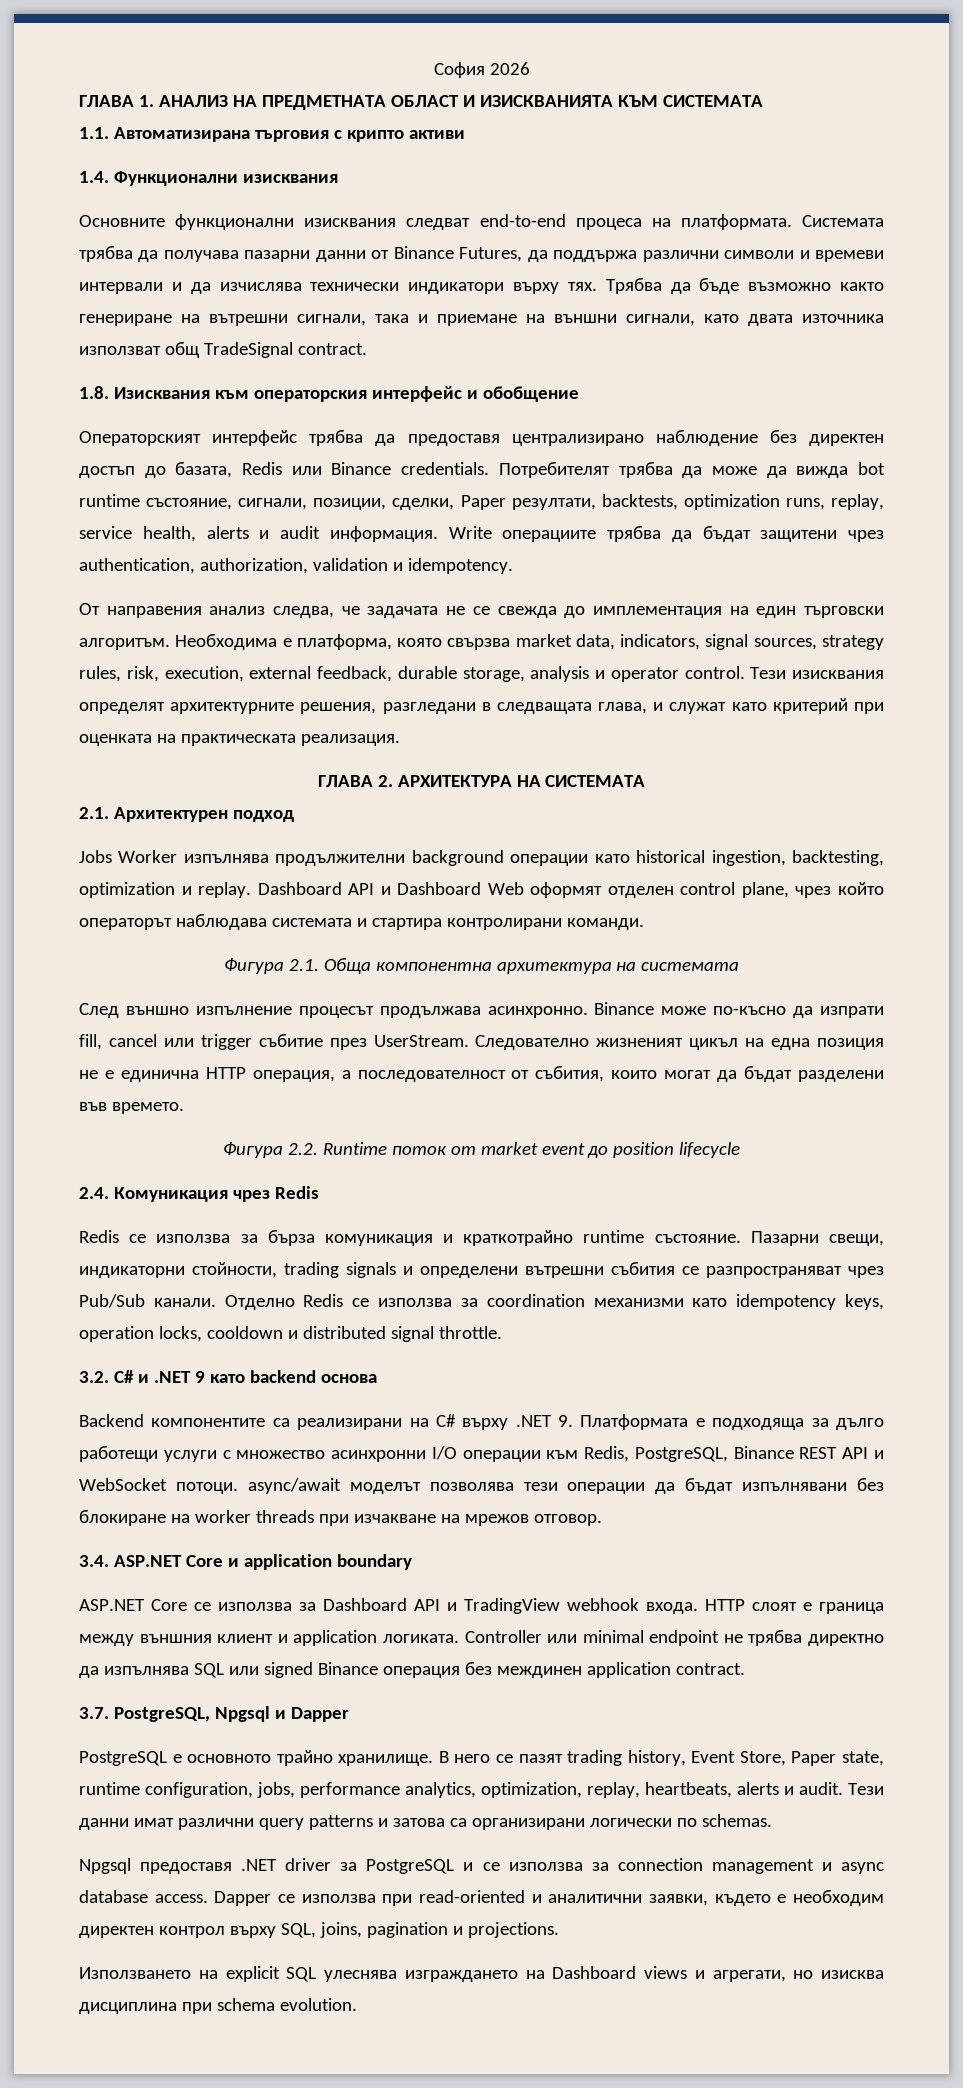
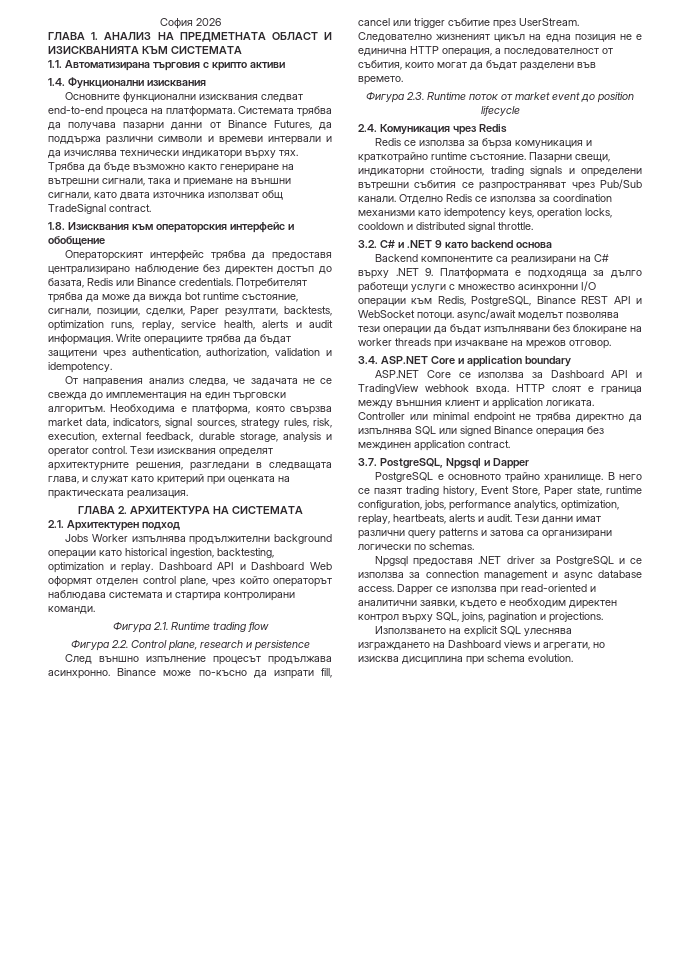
- Фигура 2.1. Обща компонентна архитектура на системата
+ Фигура 2.1. Runtime trading flow
+ Фигура 2.2. Control plane, research и persistence
- Фигура 2.2. Runtime поток от market event до position lifecycle
+ Фигура 2.3. Runtime поток от market event до position lifecycle

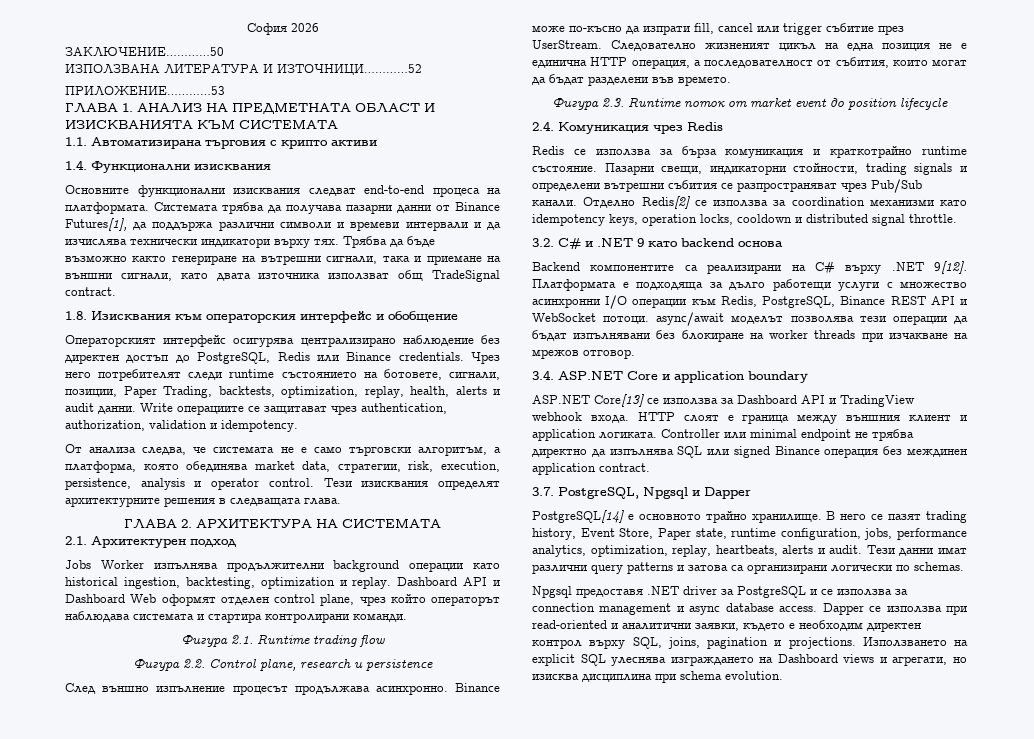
+ ЗАКЛЮЧЕНИЕ…………50
+ ИЗПОЛЗВАНА ЛИТЕРАТУРА И ИЗТОЧНИЦИ…………52
+ ПРИЛОЖЕНИЕ…………53
- Системата трябва да получава пазарни данни от Binance Futures, да поддържа различни символи и времеви интервали и да изчислява технически индикатори върху тях.
+ Системата трябва да получава пазарни данни от Binance Futures[1], да поддържа различни символи и времеви интервали и да изчислява технически индикатори върху тях.
- Операторският интерфейс трябва да предоставя централизирано наблюдение без директен достъп до базата, Redis или Binance credentials.
+ Операторският интерфейс осигурява централизирано наблюдение без директен достъп до PostgreSQL, Redis или Binance credentials.
- Потребителят трябва да може да вижда bot runtime състояние, сигнали, позиции, сделки, Paper резултати, backtests, optimization runs, replay, service health, alerts и audit информация.
+ Чрез него потребителят следи runtime състоянието на ботовете, сигнали, позиции, Paper Trading, backtests, optimization, replay, health, alerts и audit данни.
- Write операциите трябва да бъдат защитени чрез authentication, authorization, validation и idempotency.
+ Write операциите се защитават чрез authentication, authorization, validation и idempotency.
- От направения анализ следва, че задачата не се свежда до имплементация на един търговски алгоритъм. Необходима е платформа, която свързва market data, indicators, signal sources, strategy rules, risk, execution, external feedback, durable storage, analysis и operator control.
+ От анализа следва, че системата не е само търговски алгоритъм, а платформа, която обединява market data, стратегии, risk, execution, persistence, analysis и operator control.
- Тези изисквания определят архитектурните решения, разгледани в следващата глава, и служат като критерий при оценката на практическата реализация.
+ Тези изисквания определят архитектурните решения в следващата глава.
- Отделно Redis се използва за coordination механизми като idempotency keys, operation locks, cooldown и distributed signal throttle.
+ Отделно Redis[2] се използва за coordination механизми като idempotency keys, operation locks, cooldown и distributed signal throttle.
- Backend компонентите са реализирани на C# върху .NET 9. Платформата е подходяща за дълго работещи услуги с множество асинхронни I/O операции към Redis, PostgreSQL, Binance REST API и WebSocket потоци. async/await моделът позволява тези операции да бъдат изпълнявани без блокиране на worker threads при изчакване на мрежов отговор.
+ Backend компонентите са реализирани на C# върху .NET 9[12]. Платформата е подходяща за дълго работещи услуги с множество асинхронни I/O операции към Redis, PostgreSQL, Binance REST API и WebSocket потоци. async/await моделът позволява тези операции да бъдат изпълнявани без блокиране на worker threads при изчакване на мрежов отговор.
- ASP.NET Core се използва за Dashboard API и TradingView webhook входа.
+ ASP.NET Core[13] се използва за Dashboard API и TradingView webhook входа.
- PostgreSQL е основното трайно хранилище.
+ PostgreSQL[14] е основното трайно хранилище.
- Dapper се използва при read-oriented и аналитични заявки, където е необходим директен контрол върху SQL, joins, pagination и projections.
- Използването на explicit SQL улеснява изграждането на Dashboard views и агрегати, но изисква дисциплина при schema evolution.
+ Dapper се използва при read-oriented и аналитични заявки, където е необходим директен контрол върху SQL, joins, pagination и projections. Използването на explicit SQL улеснява изграждането на Dashboard views и агрегати, но изисква дисциплина при schema evolution.

